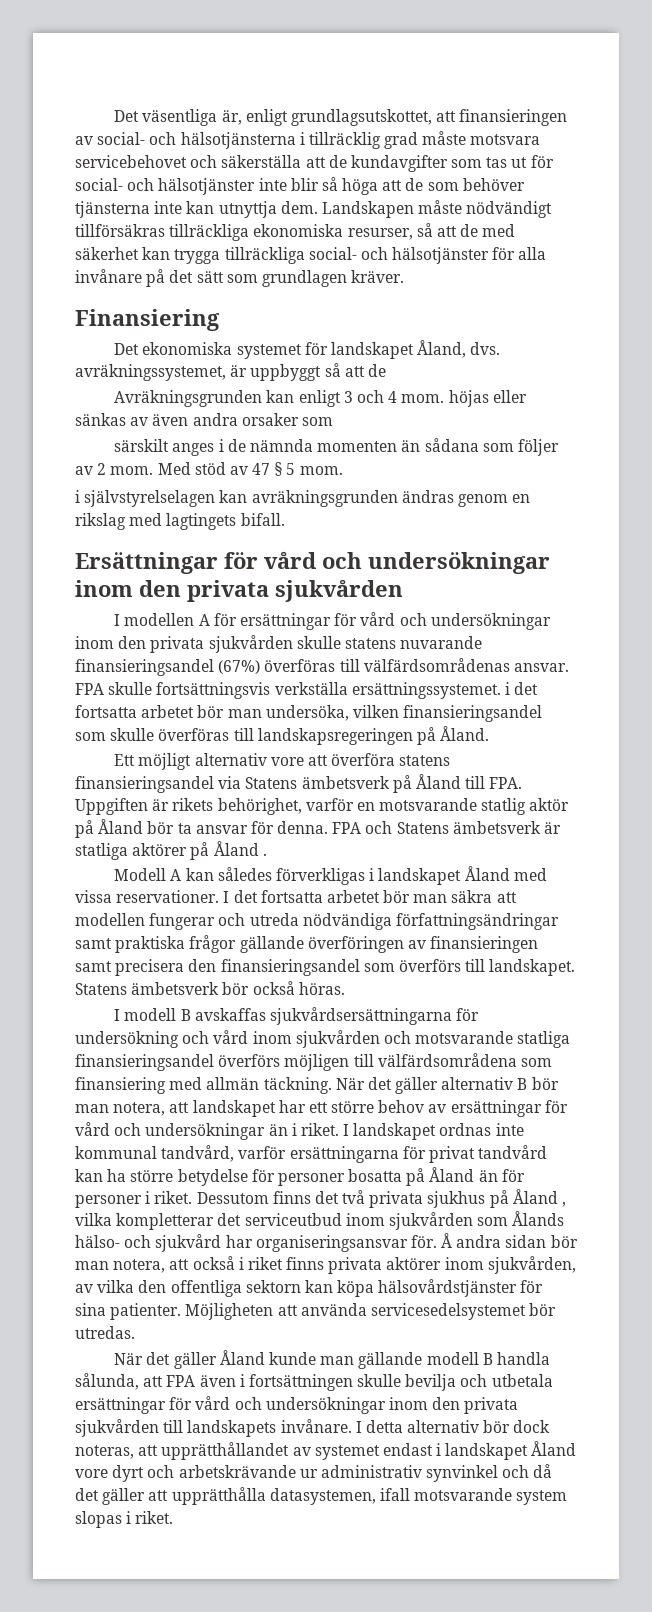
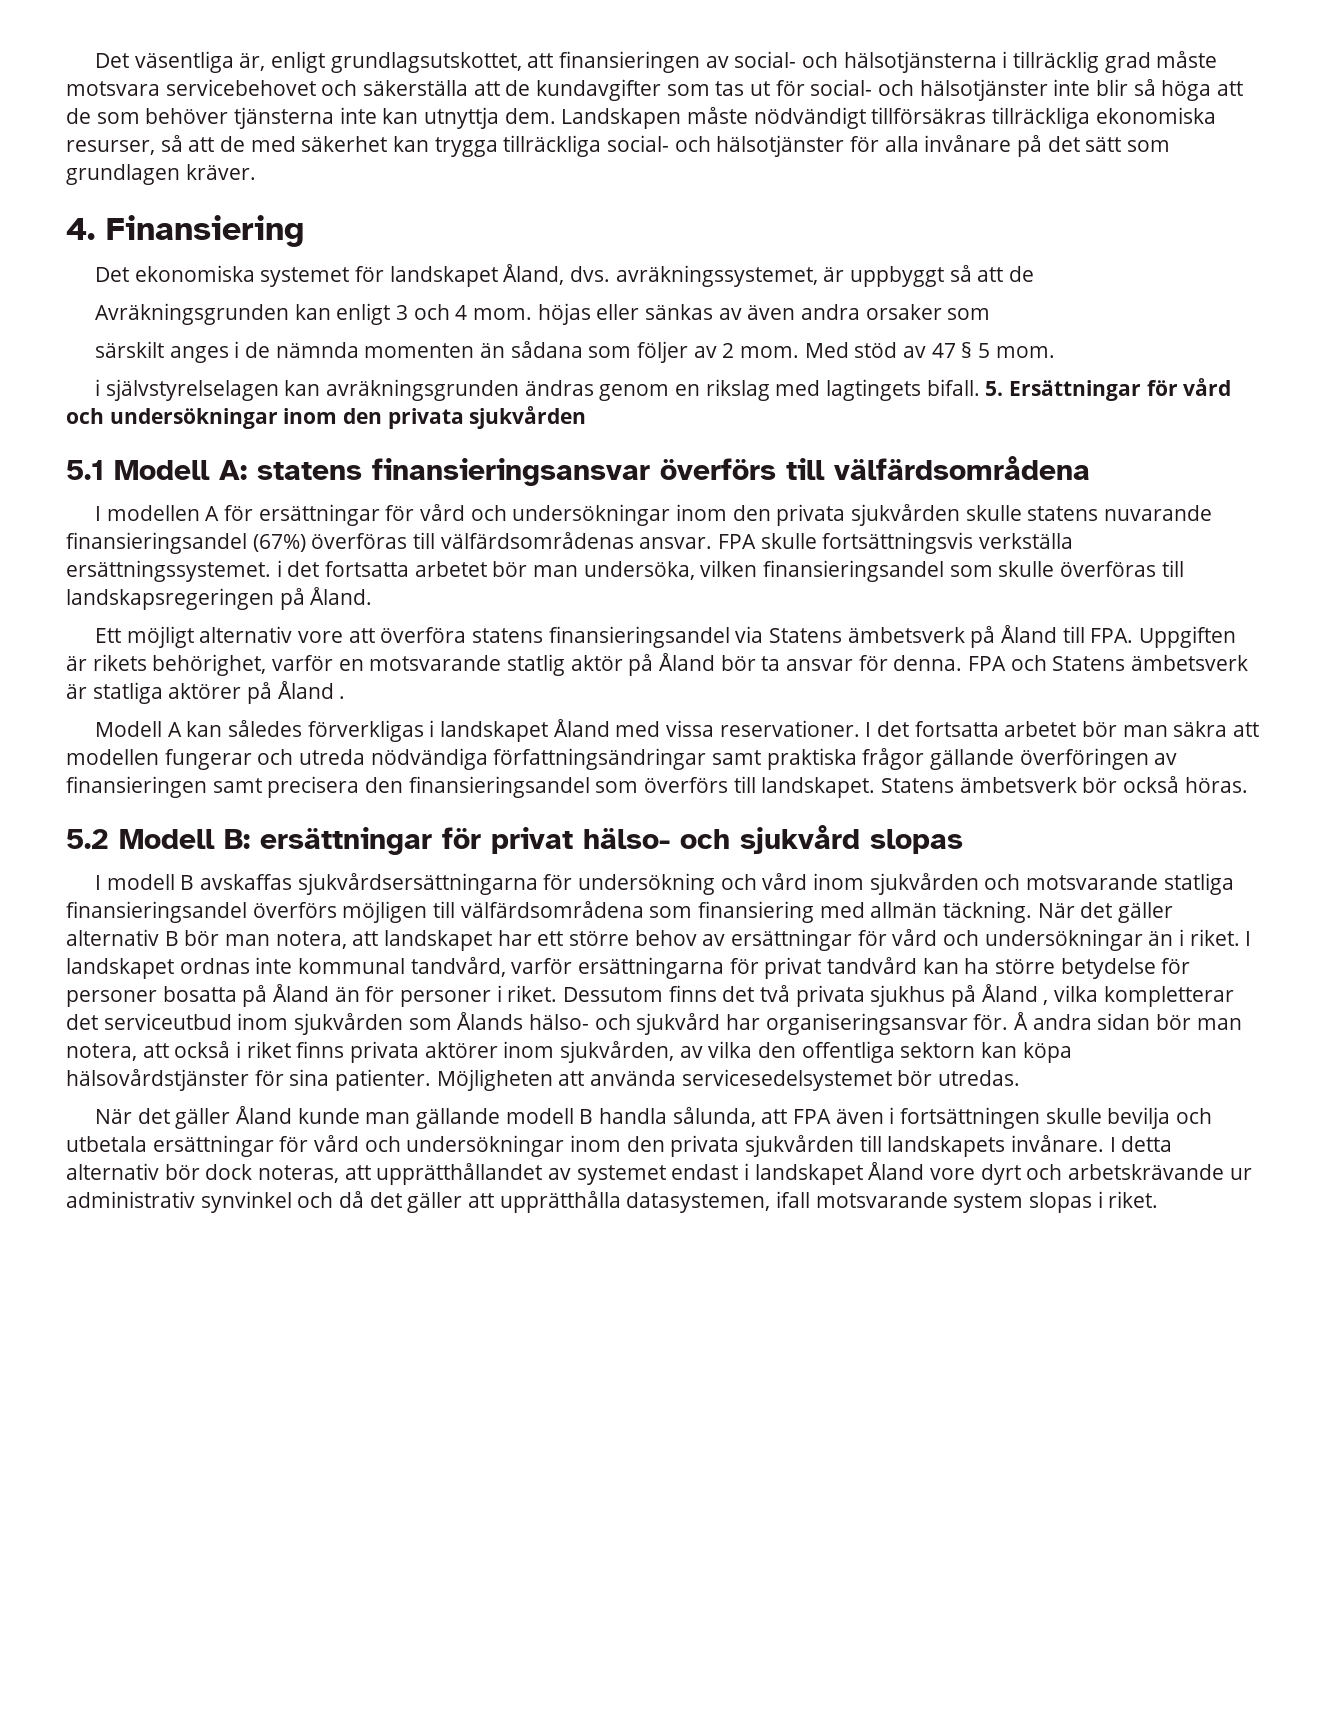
- Finansiering
+ 4. Finansiering
- i självstyrelselagen kan avräkningsgrunden ändras genom en rikslag med lagtingets bifall.
- Ersättningar för vård och undersökningar inom den privata sjukvården
+ i självstyrelselagen kan avräkningsgrunden ändras genom en rikslag med lagtingets bifall. 5. Ersättningar för vård och undersökningar inom den privata sjukvården
+ 5.1 Modell A: statens finansieringsansvar överförs till välfärdsområdena
+ 5.2 Modell B: ersättningar för privat hälso- och sjukvård slopas

